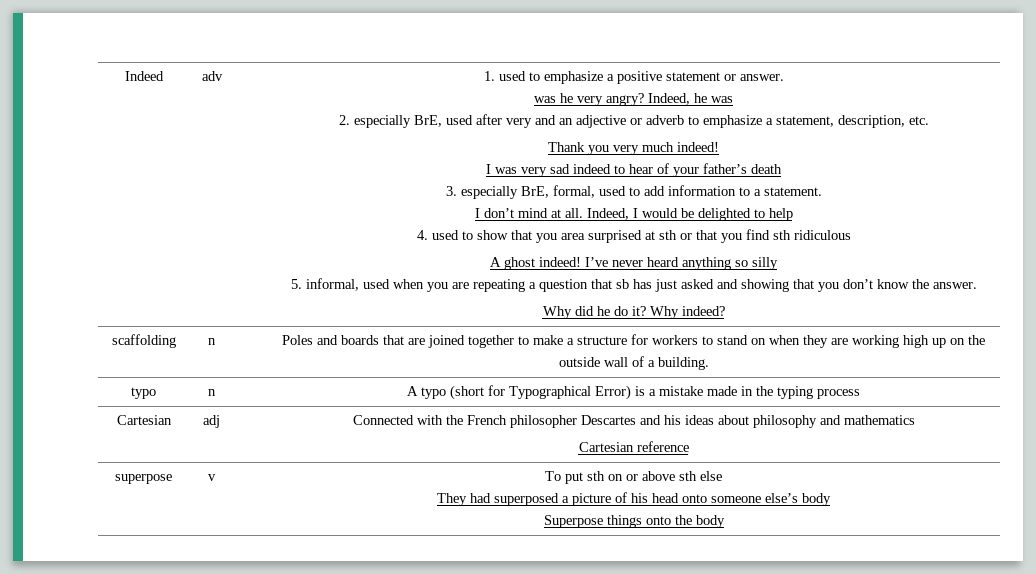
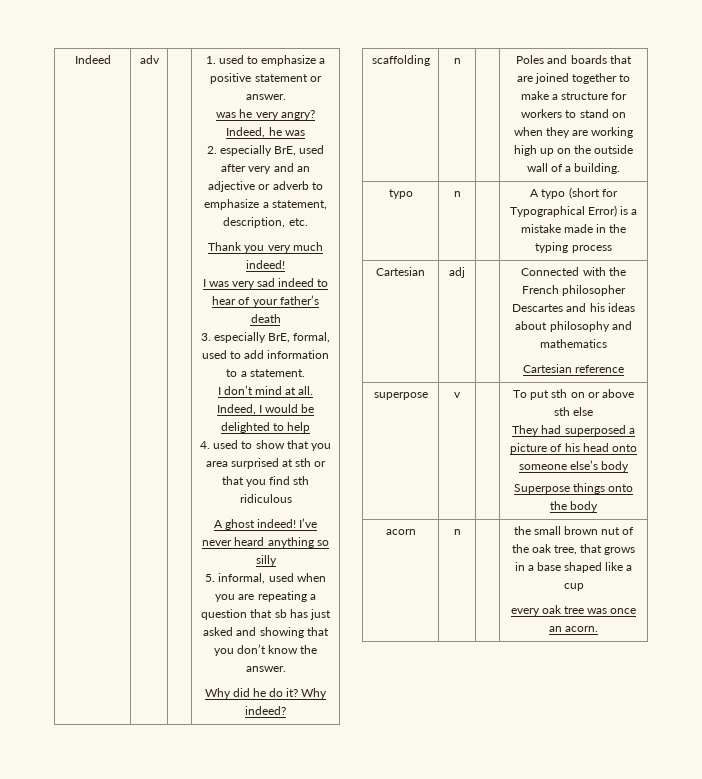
+ acorn | n | | the small brown nut of the oak tree, that grows in a base shaped like a cup
+ every oak tree was once an acorn.

